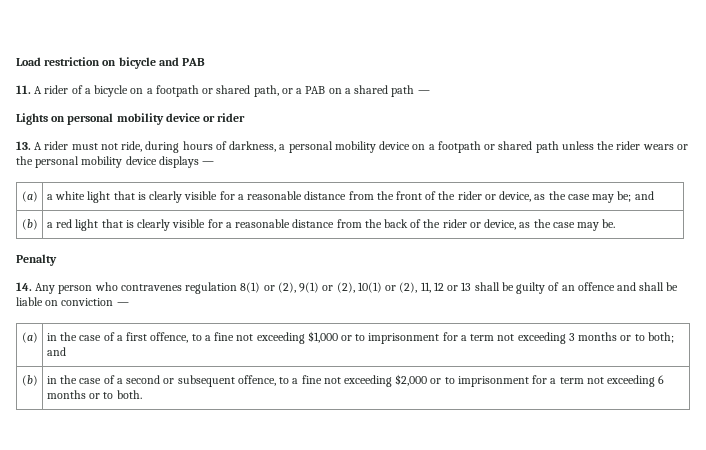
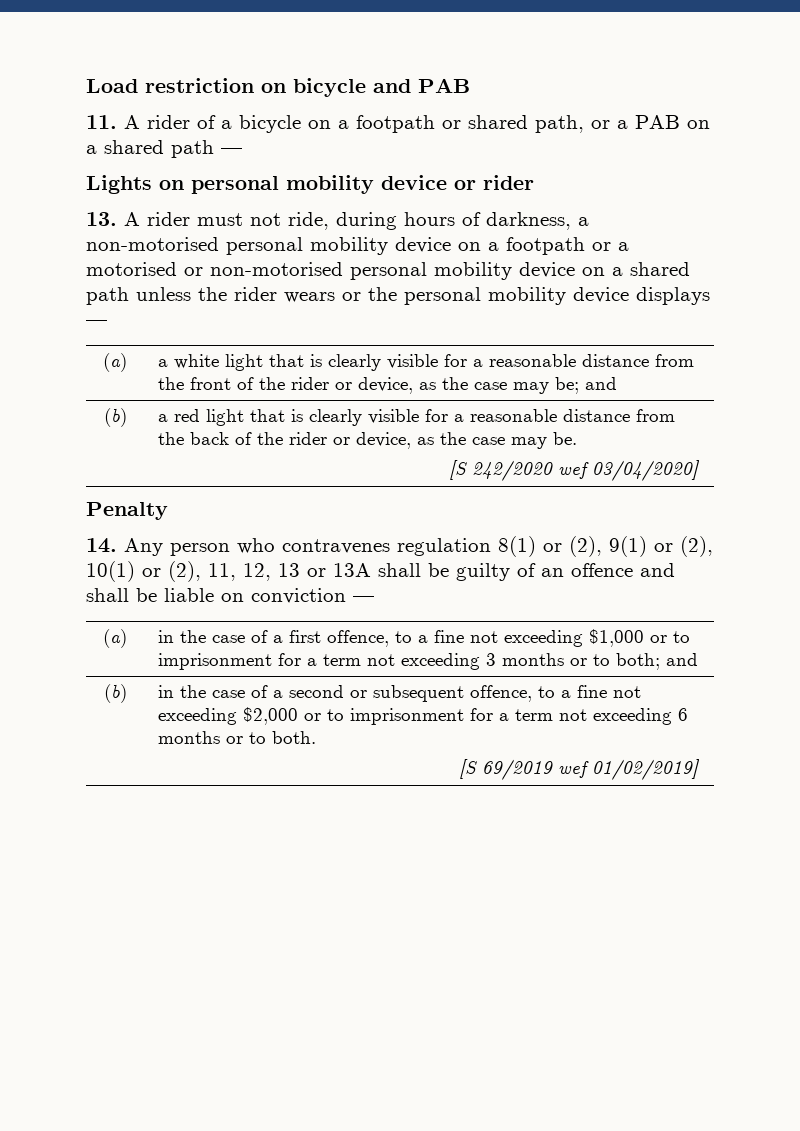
- 13. A rider must not ride, during hours of darkness, a personal mobility device on a footpath or shared path unless the rider wears or the personal mobility device displays —
+ 13. A rider must not ride, during hours of darkness, a non-motorised personal mobility device on a footpath or a motorised or non-motorised personal mobility device on a shared path unless the rider wears or the personal mobility device displays —
  (b) | a red light that is clearly visible for a reasonable distance from the back of the rider or device, as the case may be.
+ [S 242/2020 wef 03/04/2020]
- 14. Any person who contravenes regulation 8(1) or (2), 9(1) or (2), 10(1) or (2), 11, 12 or 13 shall be guilty of an offence and shall be liable on conviction —
+ 14. Any person who contravenes regulation 8(1) or (2), 9(1) or (2), 10(1) or (2), 11, 12, 13 or 13A shall be guilty of an offence and shall be liable on conviction —
  (b) | in the case of a second or subsequent offence, to a fine not exceeding $2,000 or to imprisonment for a term not exceeding 6 months or to both.
+ [S 69/2019 wef 01/02/2019]

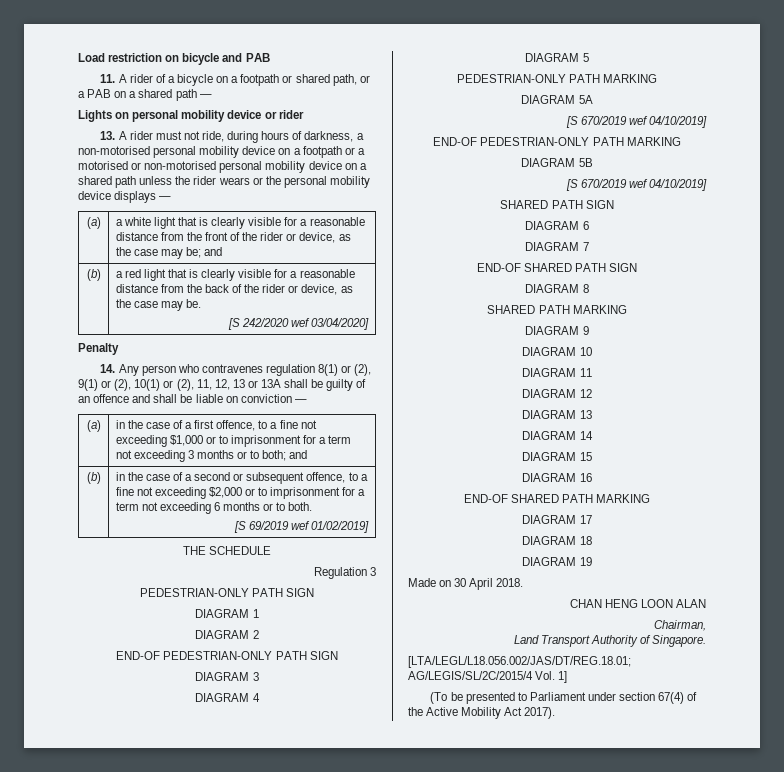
+ THE SCHEDULE
+ Regulation 3
+ PEDESTRIAN-ONLY PATH SIGN
+ DIAGRAM 1
+ DIAGRAM 2
+ END-OF PEDESTRIAN-ONLY PATH SIGN
+ DIAGRAM 3
+ DIAGRAM 4
+ DIAGRAM 5
+ PEDESTRIAN-ONLY PATH MARKING
+ DIAGRAM 5A
+ [S 670/2019 wef 04/10/2019]
+ END-OF PEDESTRIAN-ONLY PATH MARKING
+ DIAGRAM 5B
+ [S 670/2019 wef 04/10/2019]
+ SHARED PATH SIGN
+ DIAGRAM 6
+ DIAGRAM 7
+ END-OF SHARED PATH SIGN
+ DIAGRAM 8
+ SHARED PATH MARKING
+ DIAGRAM 9
+ DIAGRAM 10
+ DIAGRAM 11
+ DIAGRAM 12
+ DIAGRAM 13
+ DIAGRAM 14
+ DIAGRAM 15
+ DIAGRAM 16
+ END-OF SHARED PATH MARKING
+ DIAGRAM 17
+ DIAGRAM 18
+ DIAGRAM 19
+ Made on 30 April 2018.
+ CHAN HENG LOON ALAN
+ Chairman,
+ Land Transport Authority of Singapore.
+ [LTA/LEGL/L18.056.002/JAS/DT/REG.18.01; AG/LEGIS/SL/2C/2015/4 Vol. 1]
+ (To be presented to Parliament under section 67(4) of the Active Mobility Act 2017).

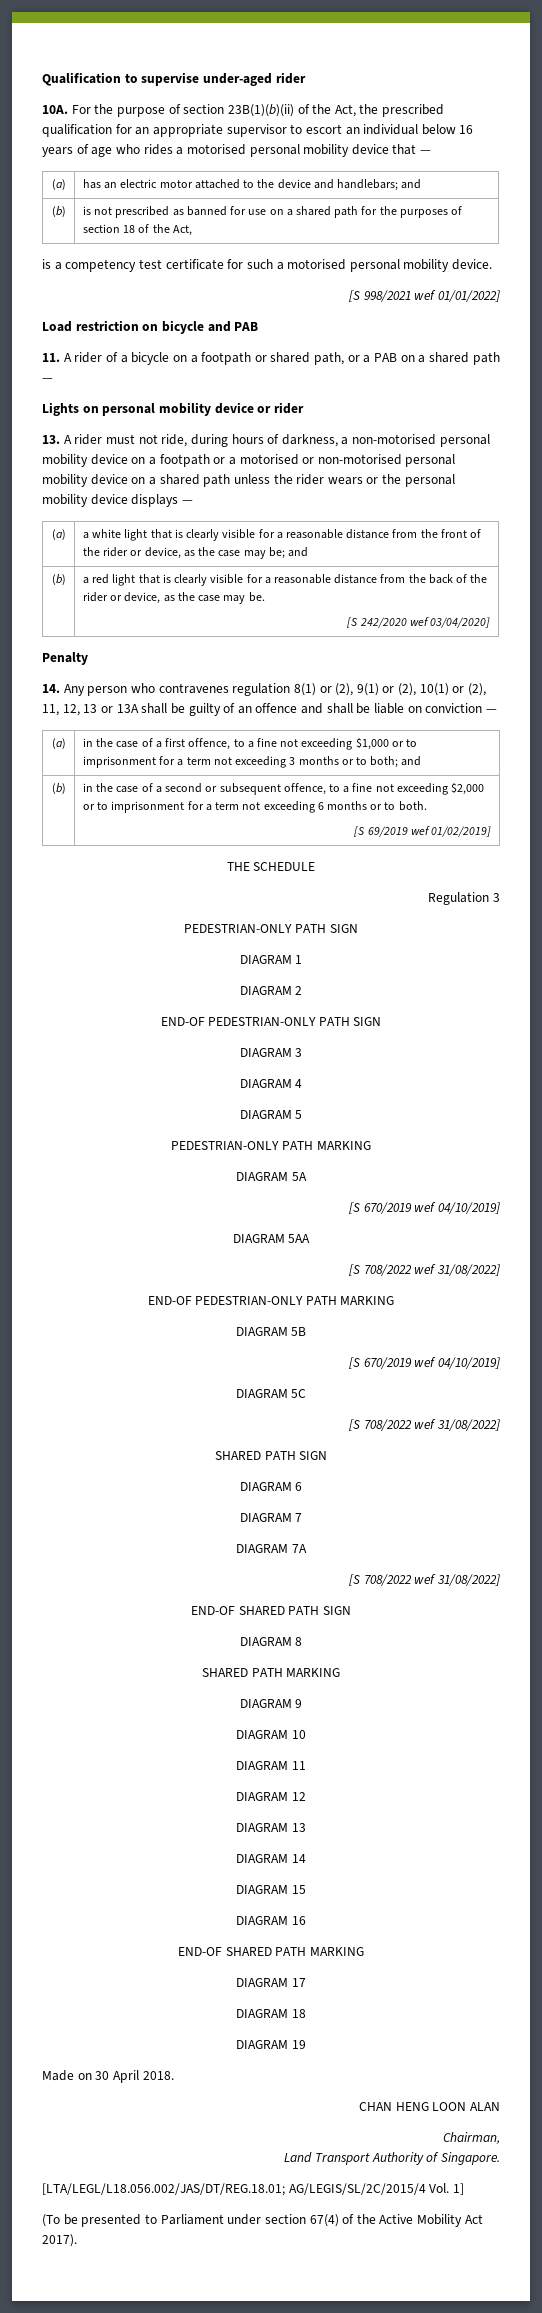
+ Qualification to supervise under-aged rider
+ 10A. For the purpose of section 23B(1)(b)(ii) of the Act, the prescribed qualification for an appropriate supervisor to escort an individual below 16 years of age who rides a motorised personal mobility device that —
+ (a) | has an electric motor attached to the device and handlebars; and
+ (b) | is not prescribed as banned for use on a shared path for the purposes of section 18 of the Act,
+ is a competency test certificate for such a motorised personal mobility device.
+ [S 998/2021 wef 01/01/2022]
+ DIAGRAM 5AA
+ [S 708/2022 wef 31/08/2022]
+ DIAGRAM 5C
+ [S 708/2022 wef 31/08/2022]
+ DIAGRAM 7A
+ [S 708/2022 wef 31/08/2022]

